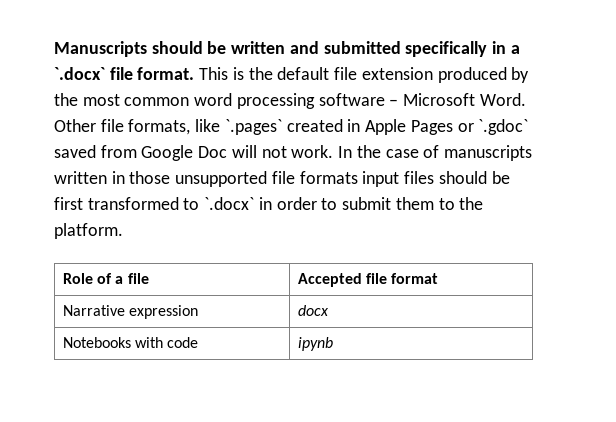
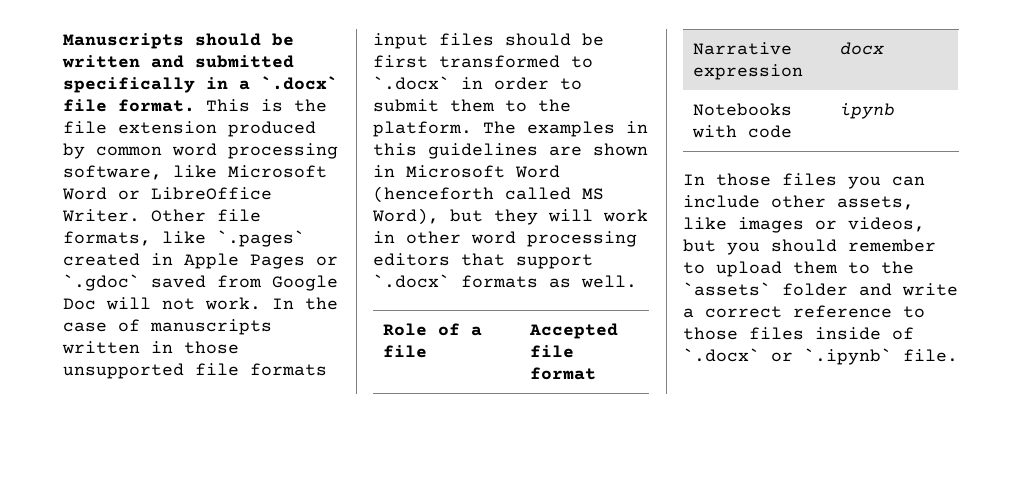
- This is the default file extension produced by the most common word processing software – Microsoft Word.
+ This is the file extension produced by common word processing software, like Microsoft Word or LibreOffice Writer.
+ The examples in this guidelines are shown in Microsoft Word (henceforth called MS Word), but they will work in other word processing editors that support `.docx` formats as well.
+ In those files you can include other assets, like images or videos, but you should remember to upload them to the `assets` folder and write a correct reference to those files inside of `.docx` or `.ipynb` file.

